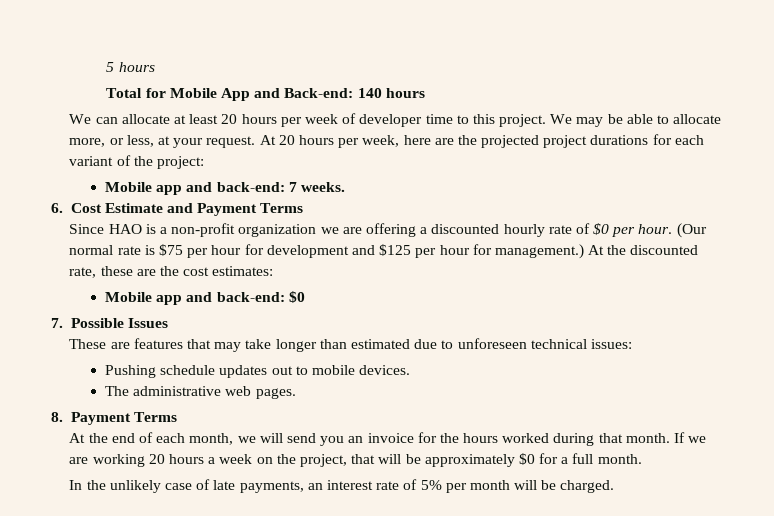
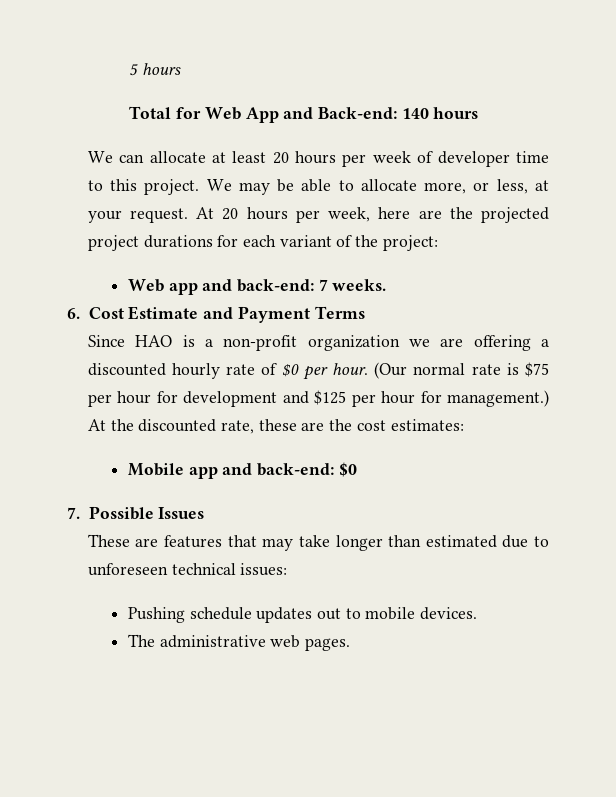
- Total for Mobile App and Back-end: 140 hours
+ Total for Web App and Back-end: 140 hours
- Mobile app and back-end: 7 weeks.
+ Web app and back-end: 7 weeks.
- 8. Payment Terms
- At the end of each month, we will send you an invoice for the hours worked during that month. If we are working 20 hours a week on the project, that will be approximately $0 for a full month.
- In the unlikely case of late payments, an interest rate of 5% per month will be charged.

